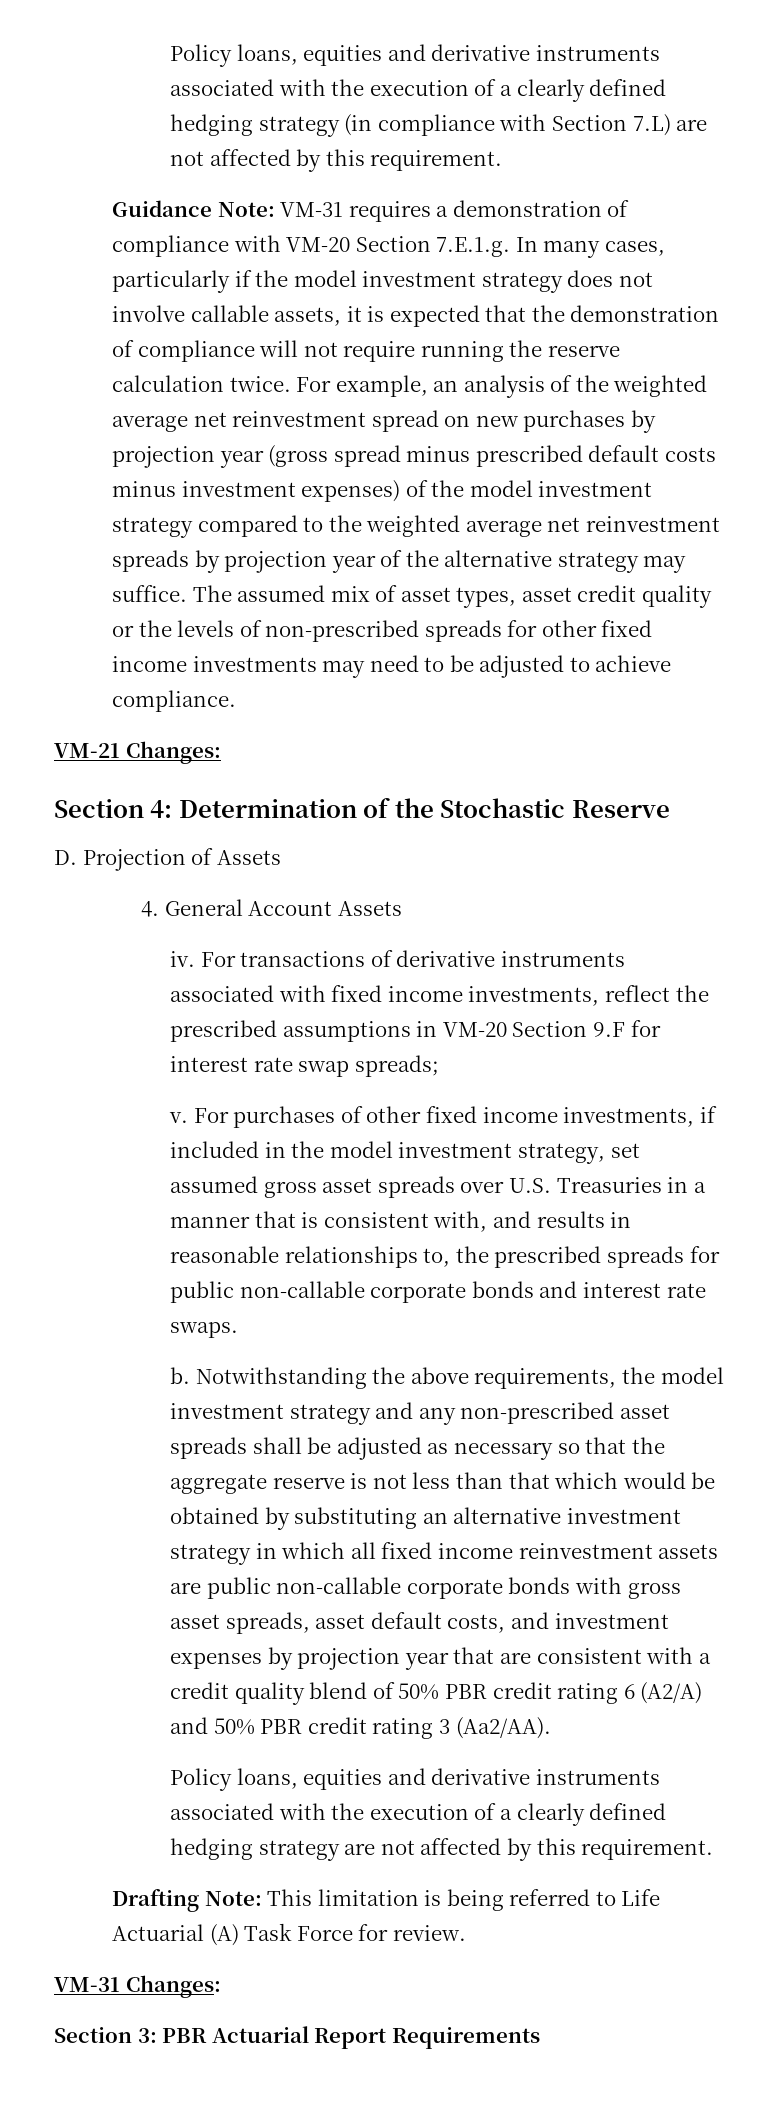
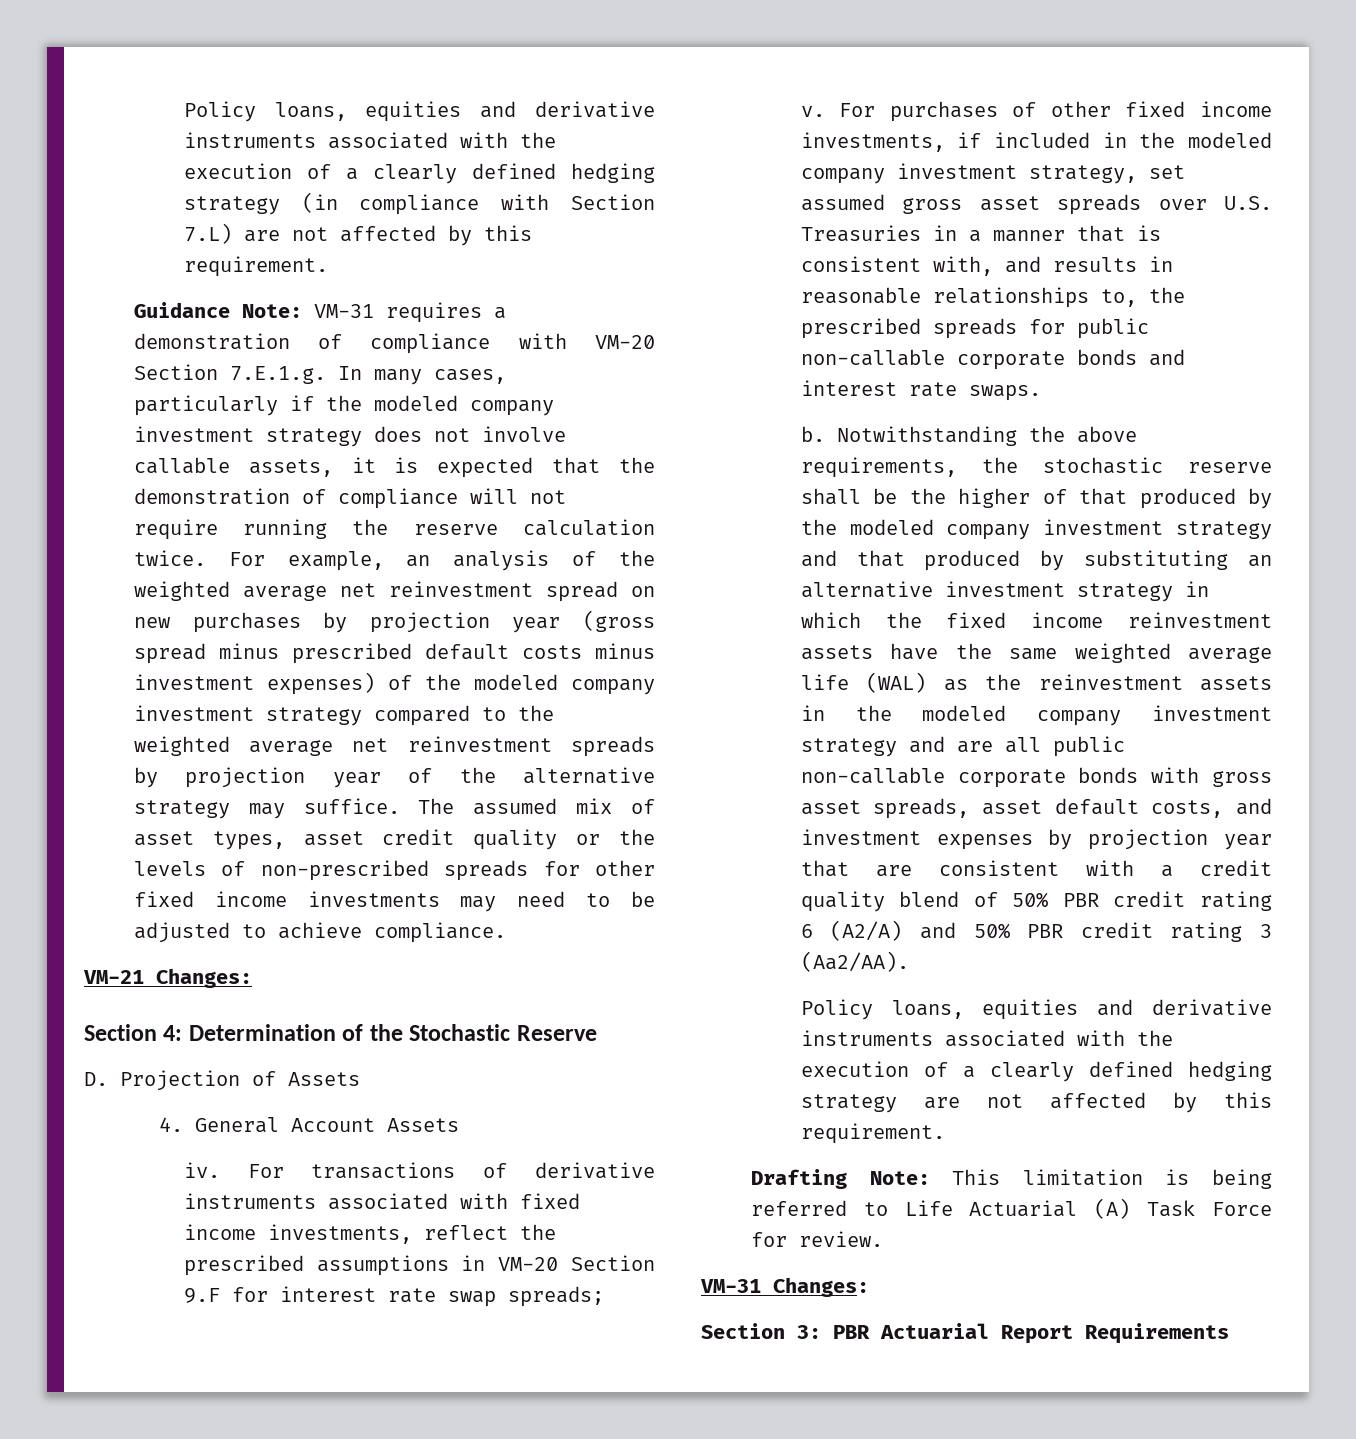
- Guidance Note: VM-31 requires a demonstration of compliance with VM-20 Section 7.E.1.g. In many cases, particularly if the model investment strategy does not involve callable assets, it is expected that the demonstration of compliance will not require running the reserve calculation twice.
+ Guidance Note: VM-31 requires a demonstration of compliance with VM-20 Section 7.E.1.g. In many cases, particularly if the modeled company investment strategy does not involve callable assets, it is expected that the demonstration of compliance will not require running the reserve calculation twice.
- For example, an analysis of the weighted average net reinvestment spread on new purchases by projection year (gross spread minus prescribed default costs minus investment expenses) of the model investment strategy compared to the weighted average net reinvestment spreads by projection year of the alternative strategy may suffice.
+ For example, an analysis of the weighted average net reinvestment spread on new purchases by projection year (gross spread minus prescribed default costs minus investment expenses) of the modeled company investment strategy compared to the weighted average net reinvestment spreads by projection year of the alternative strategy may suffice.
- For purchases of other fixed income investments, if included in the model investment strategy, set assumed gross asset spreads over U.S. Treasuries in a manner that is consistent with, and results in reasonable relationships to, the prescribed spreads for public non-callable corporate bonds and interest rate swaps.
+ For purchases of other fixed income investments, if included in the modeled company investment strategy, set assumed gross asset spreads over U.S. Treasuries in a manner that is consistent with, and results in reasonable relationships to, the prescribed spreads for public non-callable corporate bonds and interest rate swaps.
- Notwithstanding the above requirements, the model investment strategy and any non-prescribed asset spreads shall be adjusted as necessary so that the aggregate reserve is not less than that which would be obtained by substituting an alternative investment strategy in which all fixed income reinvestment assets are public non-callable corporate bonds with gross asset spreads, asset default costs, and investment expenses by projection year that are consistent with a credit quality blend of 50% PBR credit rating 6 (A2/A) and 50% PBR credit rating 3 (Aa2/AA).
+ Notwithstanding the above requirements, the stochastic reserve shall be the higher of that produced by the modeled company investment strategy and that produced by substituting an alternative investment strategy in which the fixed income reinvestment assets have the same weighted average life (WAL) as the reinvestment assets in the modeled company investment strategy and are all public non-callable corporate bonds with gross asset spreads, asset default costs, and investment expenses by projection year that are consistent with a credit quality blend of 50% PBR credit rating 6 (A2/A) and 50% PBR credit rating 3 (Aa2/AA).

